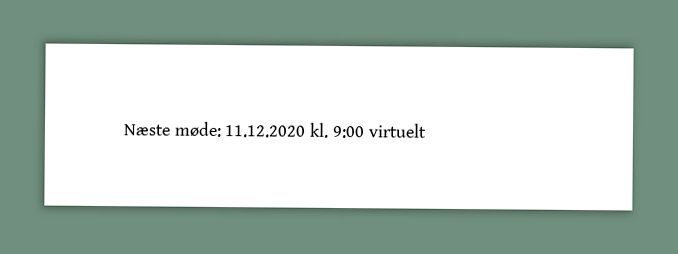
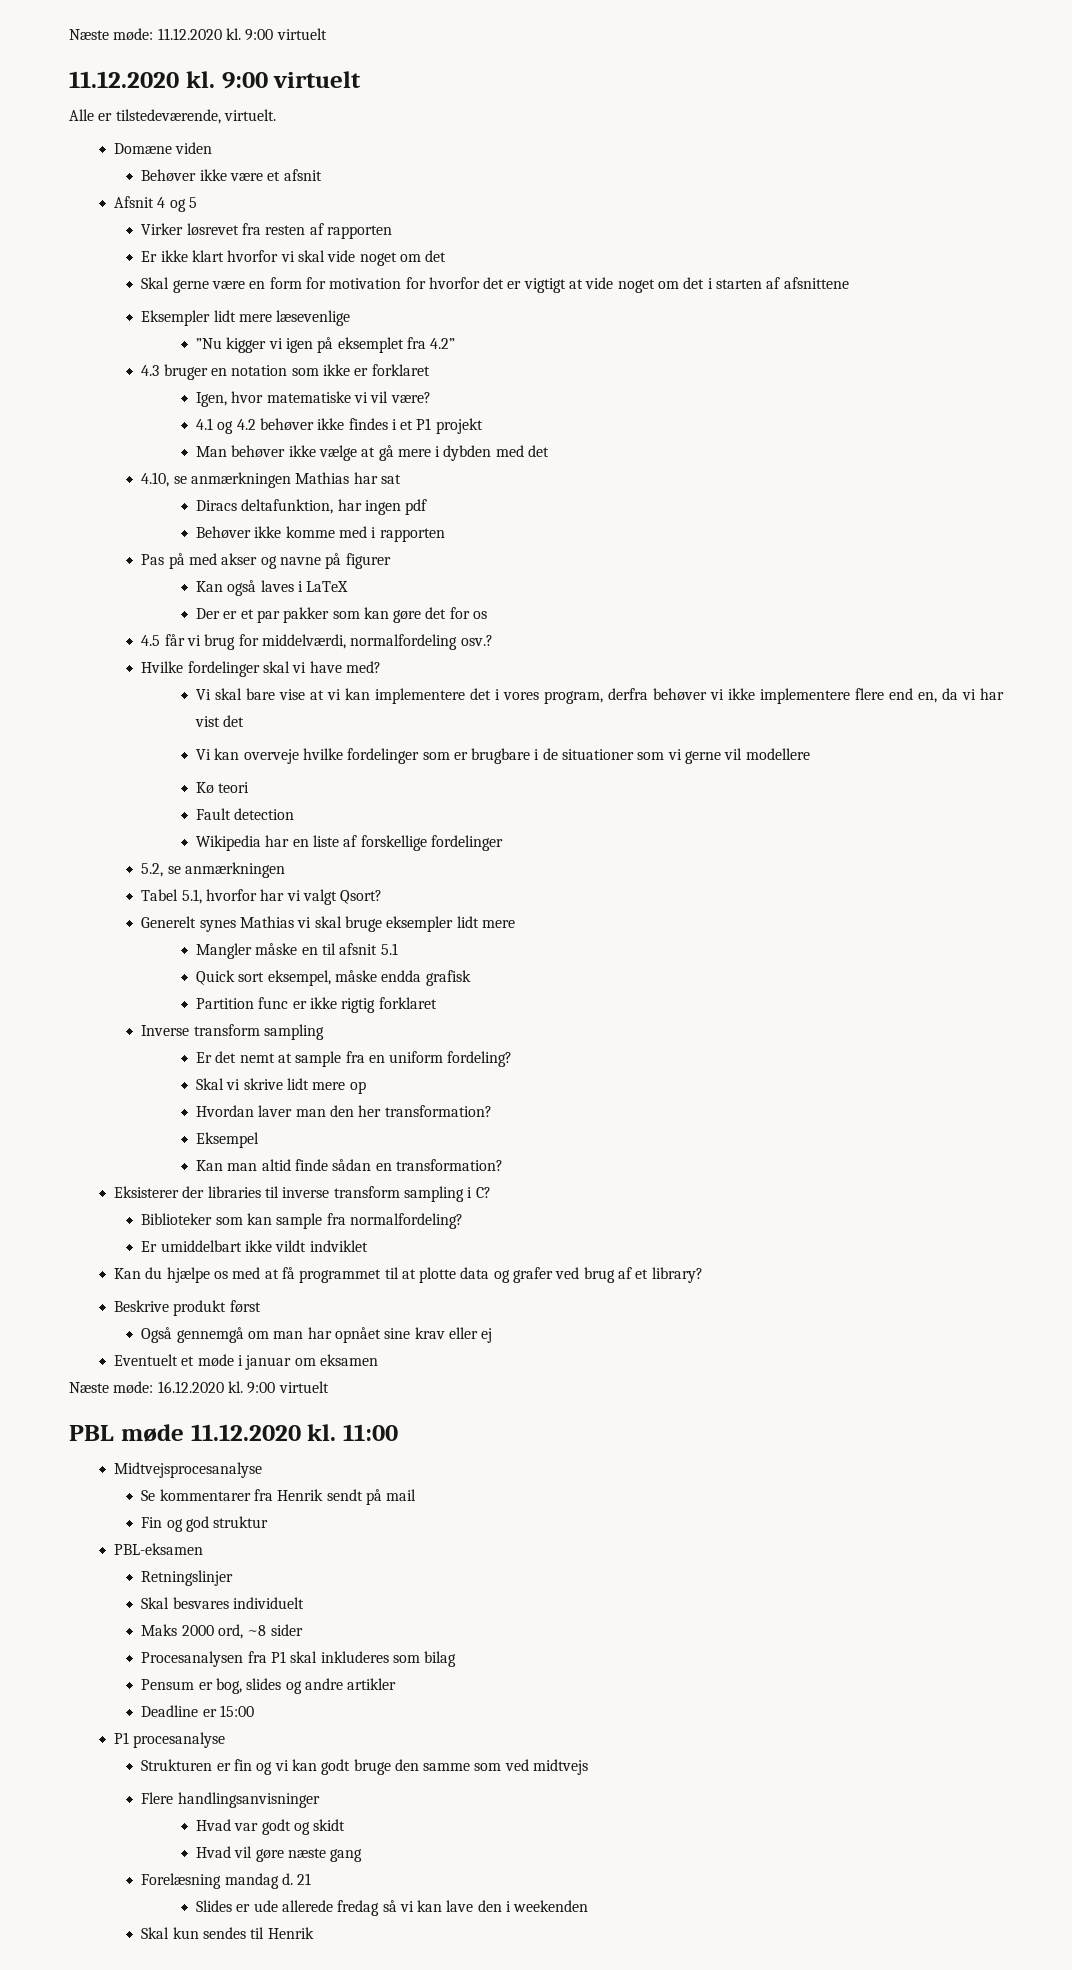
  Næste møde: 11.12.2020 kl. 9:00 virtuelt
+ 11.12.2020 kl. 9:00 virtuelt
+ Alle er tilstedeværende, virtuelt.
+ Domæne viden
+ Behøver ikke være et afsnit
+ Afsnit 4 og 5
+ Virker løsrevet fra resten af rapporten
+ Er ikke klart hvorfor vi skal vide noget om det
+ Skal gerne være en form for motivation for hvorfor det er vigtigt at vide noget om det i starten af afsnittene
+ Eksempler lidt mere læsevenlige
+ ”Nu kigger vi igen på eksemplet fra 4.2”
+ 4.3 bruger en notation som ikke er forklaret
+ Igen, hvor matematiske vi vil være?
+ 4.1 og 4.2 behøver ikke findes i et P1 projekt
+ Man behøver ikke vælge at gå mere i dybden med det
+ 4.10, se anmærkningen Mathias har sat
+ Diracs deltafunktion, har ingen pdf
+ Behøver ikke komme med i rapporten
+ Pas på med akser og navne på figurer
+ Kan også laves i LaTeX
+ Der er et par pakker som kan gøre det for os
+ 4.5 får vi brug for middelværdi, normalfordeling osv.?
+ Hvilke fordelinger skal vi have med?
+ Vi skal bare vise at vi kan implementere det i vores program, derfra behøver vi ikke implementere flere end en, da vi har vist det
+ Vi kan overveje hvilke fordelinger som er brugbare i de situationer som vi gerne vil modellere
+ Kø teori
+ Fault detection
+ Wikipedia har en liste af forskellige fordelinger
+ 5.2, se anmærkningen
+ Tabel 5.1, hvorfor har vi valgt Qsort?
+ Generelt synes Mathias vi skal bruge eksempler lidt mere
+ Mangler måske en til afsnit 5.1
+ Quick sort eksempel, måske endda grafisk
+ Partition func er ikke rigtig forklaret
+ Inverse transform sampling
+ Er det nemt at sample fra en uniform fordeling?
+ Skal vi skrive lidt mere op
+ Hvordan laver man den her transformation?
+ Eksempel
+ Kan man altid finde sådan en transformation?
+ Eksisterer der libraries til inverse transform sampling i C?
+ Biblioteker som kan sample fra normalfordeling?
+ Er umiddelbart ikke vildt indviklet
+ Kan du hjælpe os med at få programmet til at plotte data og grafer ved brug af et library?
+ Beskrive produkt først
+ Også gennemgå om man har opnået sine krav eller ej
+ Eventuelt et møde i januar om eksamen
+ Næste møde: 16.12.2020 kl. 9:00 virtuelt
+ PBL møde 11.12.2020 kl. 11:00
+ Midtvejsprocesanalyse
+ Se kommentarer fra Henrik sendt på mail
+ Fin og god struktur
+ PBL-eksamen
+ Retningslinjer
+ Skal besvares individuelt
+ Maks 2000 ord, ~8 sider
+ Procesanalysen fra P1 skal inkluderes som bilag
+ Pensum er bog, slides og andre artikler
+ Deadline er 15:00
+ P1 procesanalyse
+ Strukturen er fin og vi kan godt bruge den samme som ved midtvejs
+ Flere handlingsanvisninger
+ Hvad var godt og skidt
+ Hvad vil gøre næste gang
+ Forelæsning mandag d. 21
+ Slides er ude allerede fredag så vi kan lave den i weekenden
+ Skal kun sendes til Henrik

